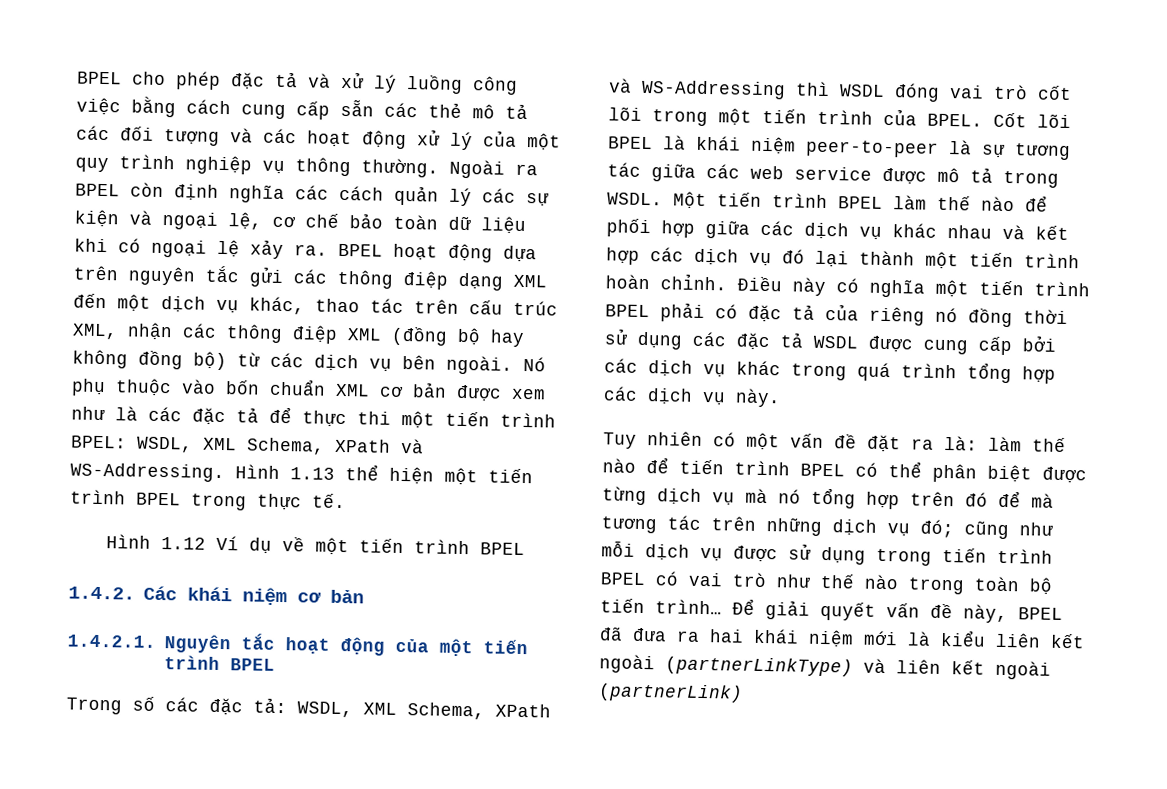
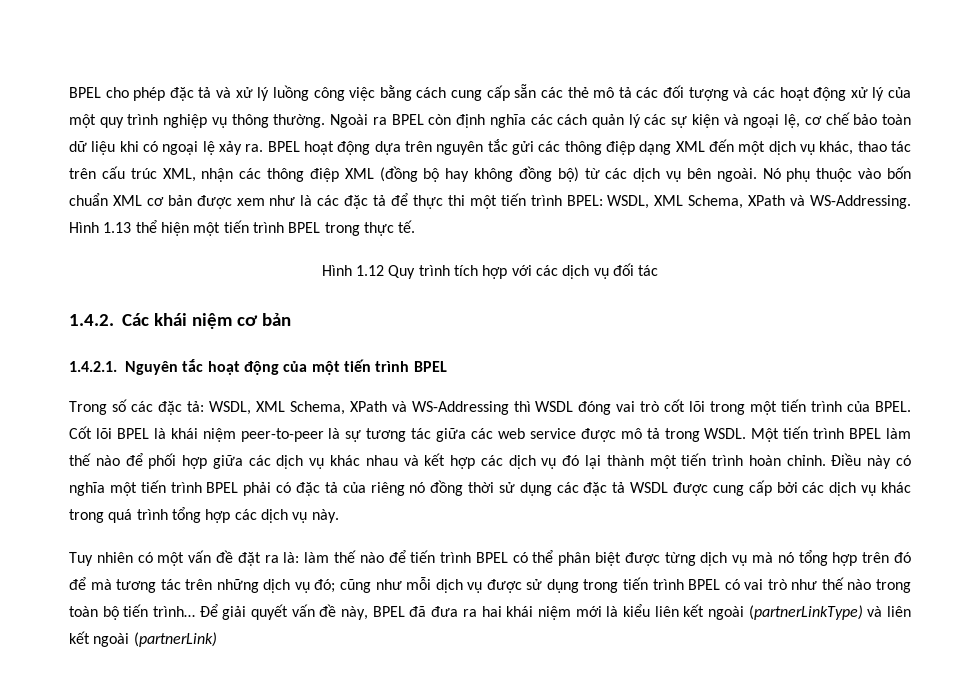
- Hình 1.12 Ví dụ về một tiến trình BPEL
+ Hình 1.12 Quy trình tích hợp với các dịch vụ đối tác

